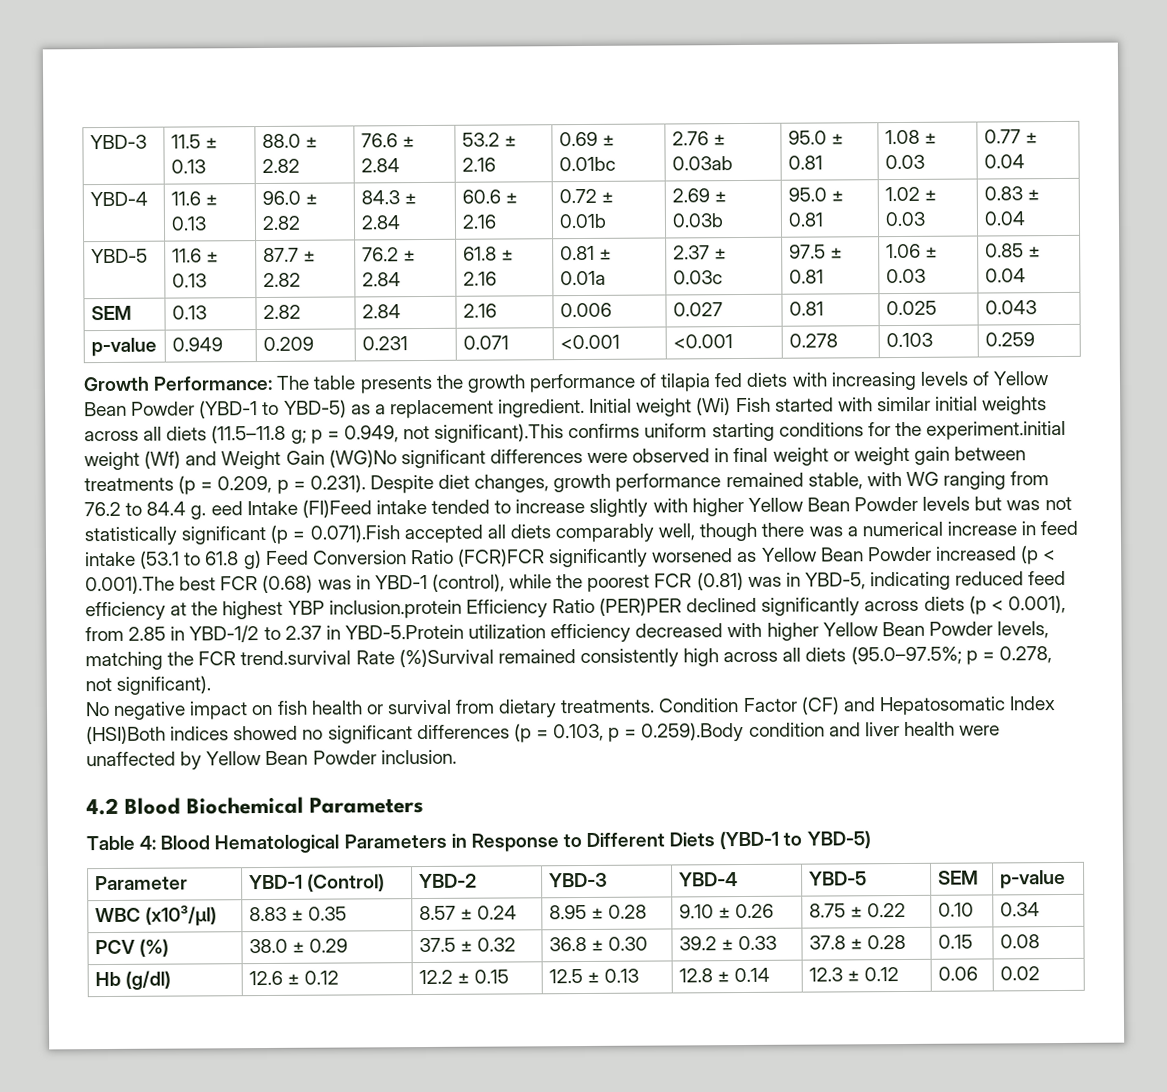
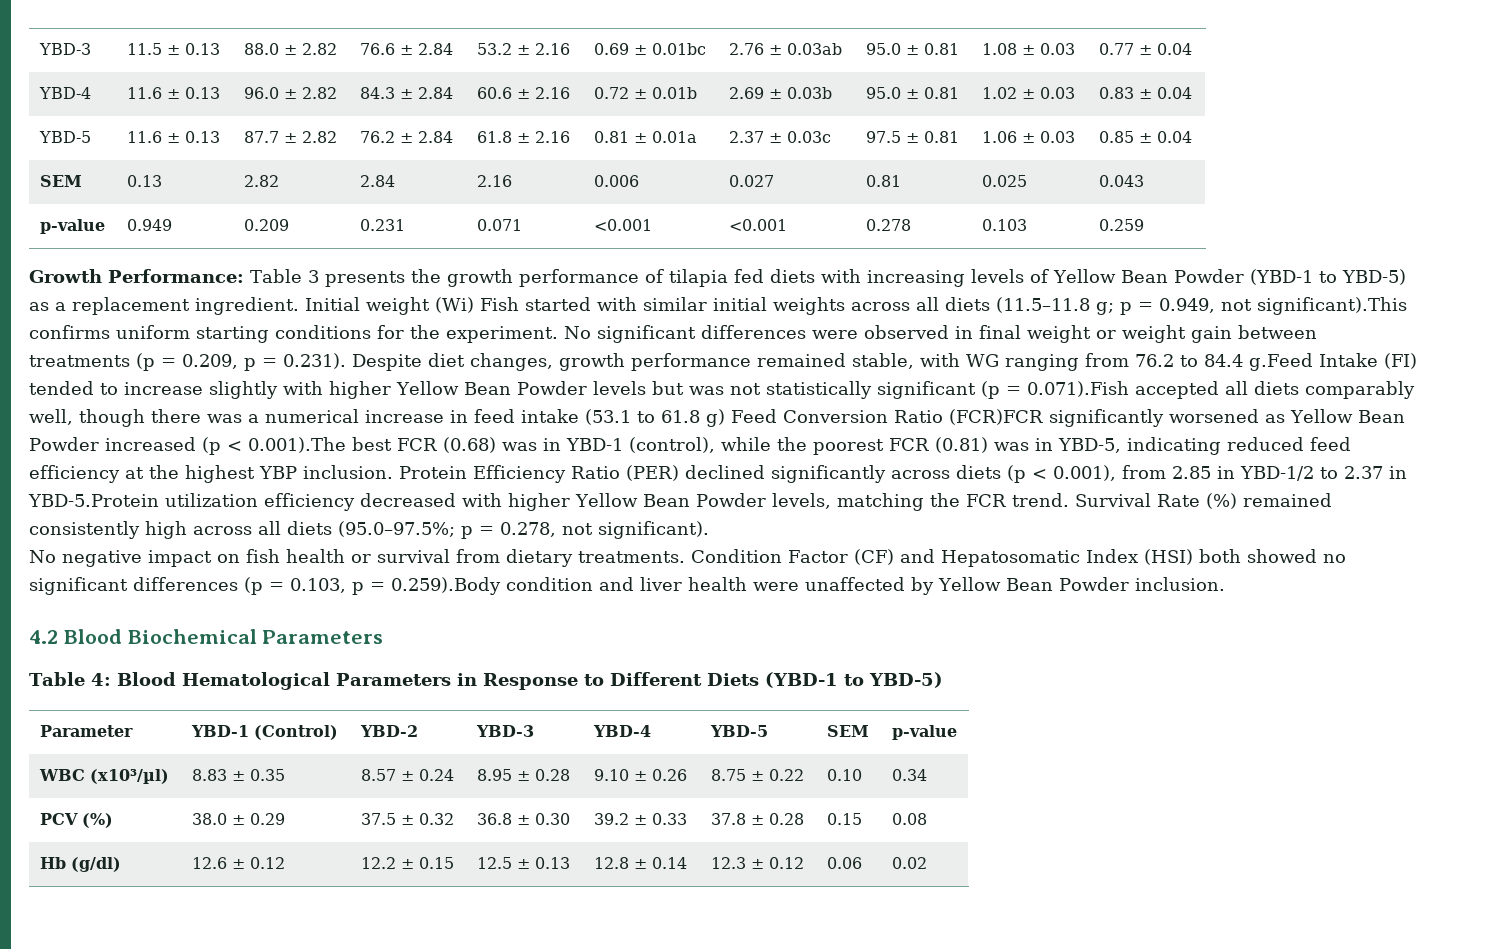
- Growth Performance: The table presents the growth performance of tilapia fed diets with increasing levels of Yellow Bean Powder (YBD-1 to YBD-5) as a replacement ingredient.
+ Growth Performance: Table 3 presents the growth performance of tilapia fed diets with increasing levels of Yellow Bean Powder (YBD-1 to YBD-5) as a replacement ingredient.
- p = 0.949, not significant).This confirms uniform starting conditions for the experiment.initial weight (Wf) and Weight Gain (WG)No significant differences were observed in final weight or weight gain between treatments (p = 0.209, p = 0.231). Despite diet changes, growth performance remained stable, with WG ranging from 76.2 to 84.4 g. eed Intake (FI)Feed intake tended to increase slightly with higher Yellow Bean Powder levels but was not statistically significant (p = 0.071).Fish accepted all diets comparably well, though there was a numerical increase in feed intake (53.1 to 61.8 g) Feed Conversion Ratio (FCR)FCR significantly worsened as Yellow Bean Powder increased (p < 0.001).The best FCR (0.68) was in YBD-1 (control), while the poorest FCR (0.81) was in YBD-5, indicating reduced feed efficiency at the highest YBP inclusion.protein Efficiency Ratio (PER)PER declined significantly across diets (p < 0.001), from 2.85 in YBD-1/2 to 2.37 in YBD-5.Protein utilization efficiency decreased with higher Yellow Bean Powder levels, matching the FCR trend.survival Rate (%)Survival remained consistently high across all diets (95.0–97.5%;
+ p = 0.949, not significant).This confirms uniform starting conditions for the experiment. No significant differences were observed in final weight or weight gain between treatments (p = 0.209, p = 0.231). Despite diet changes, growth performance remained stable, with WG ranging from 76.2 to 84.4 g.Feed Intake (FI) tended to increase slightly with higher Yellow Bean Powder levels but was not statistically significant (p = 0.071).Fish accepted all diets comparably well, though there was a numerical increase in feed intake (53.1 to 61.8 g) Feed Conversion Ratio (FCR)FCR significantly worsened as Yellow Bean Powder increased (p < 0.001).The best FCR (0.68) was in YBD-1 (control), while the poorest FCR (0.81) was in YBD-5, indicating reduced feed efficiency at the highest YBP inclusion. Protein Efficiency Ratio (PER) declined significantly across diets (p < 0.001), from 2.85 in YBD-1/2 to 2.37 in YBD-5.Protein utilization efficiency decreased with higher Yellow Bean Powder levels, matching the FCR trend. Survival Rate (%) remained consistently high across all diets (95.0–97.5%;
- Condition Factor (CF) and Hepatosomatic Index (HSI)Both indices showed no significant differences (p = 0.103, p = 0.259).Body condition and liver health were unaffected by Yellow Bean Powder inclusion.
+ Condition Factor (CF) and Hepatosomatic Index (HSI) both showed no significant differences (p = 0.103, p = 0.259).Body condition and liver health were unaffected by Yellow Bean Powder inclusion.

